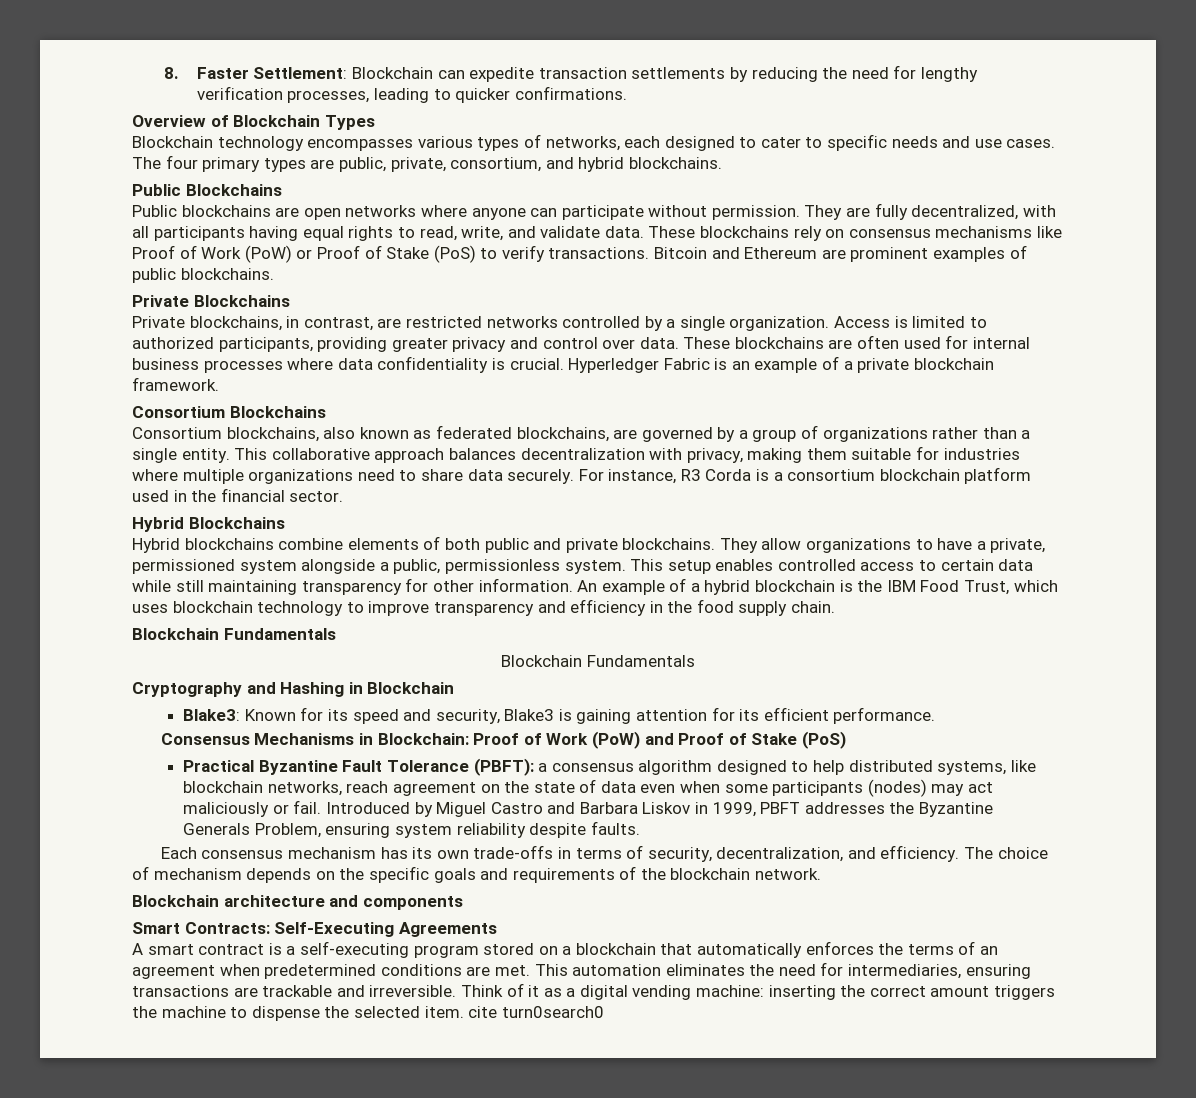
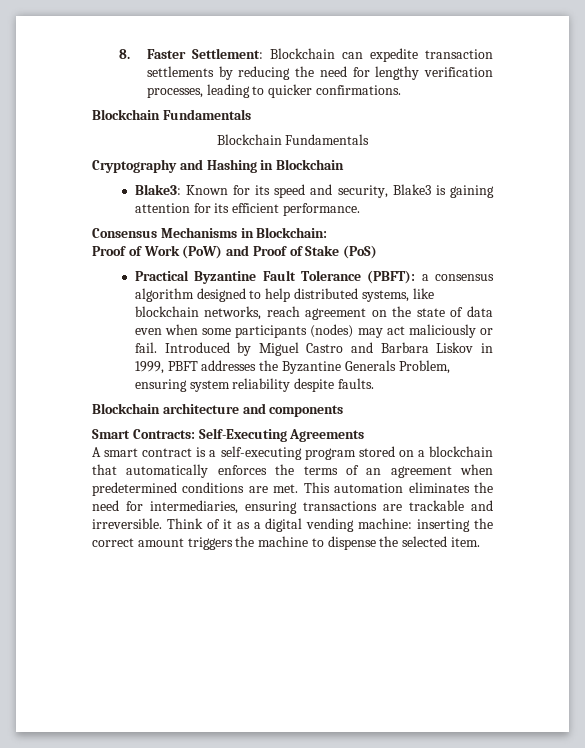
- Overview of Blockchain Types
- Blockchain technology encompasses various types of networks, each designed to cater to specific needs and use cases. The four primary types are public, private, consortium, and hybrid blockchains.
- Public Blockchains
- Public blockchains are open networks where anyone can participate without permission. They are fully decentralized, with all participants having equal rights to read, write, and validate data. These blockchains rely on consensus mechanisms like Proof of Work (PoW) or Proof of Stake (PoS) to verify transactions. Bitcoin and Ethereum are prominent examples of public blockchains.
- Private Blockchains
- Private blockchains, in contrast, are restricted networks controlled by a single organization. Access is limited to authorized participants, providing greater privacy and control over data. These blockchains are often used for internal business processes where data confidentiality is crucial. Hyperledger Fabric is an example of a private blockchain framework.
- Consortium Blockchains
- Consortium blockchains, also known as federated blockchains, are governed by a group of organizations rather than a single entity. This collaborative approach balances decentralization with privacy, making them suitable for industries where multiple organizations need to share data securely. For instance, R3 Corda is a consortium blockchain platform used in the financial sector.
- Hybrid Blockchains
- Hybrid blockchains combine elements of both public and private blockchains. They allow organizations to have a private, permissioned system alongside a public, permissionless system. This setup enables controlled access to certain data while still maintaining transparency for other information. An example of a hybrid blockchain is the IBM Food Trust, which uses blockchain technology to improve transparency and efficiency in the food supply chain.
- Consensus Mechanisms in Blockchain: Proof of Work (PoW) and Proof of Stake (PoS)
+ Consensus Mechanisms in Blockchain:
+ Proof of Work (PoW) and Proof of Stake (PoS)
- Each consensus mechanism has its own trade-offs in terms of security, decentralization, and efficiency. The choice of mechanism depends on the specific goals and requirements of the blockchain network.
- Think of it as a digital vending machine: inserting the correct amount triggers the machine to dispense the selected item. cite turn0search0
+ Think of it as a digital vending machine: inserting the correct amount triggers the machine to dispense the selected item.

